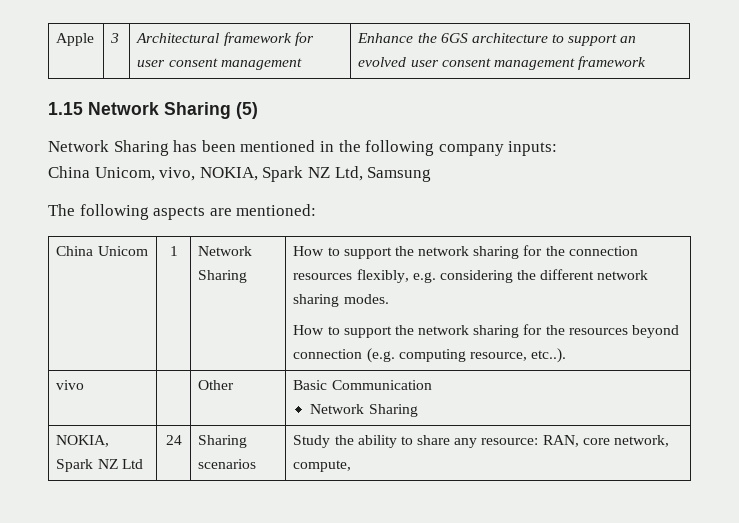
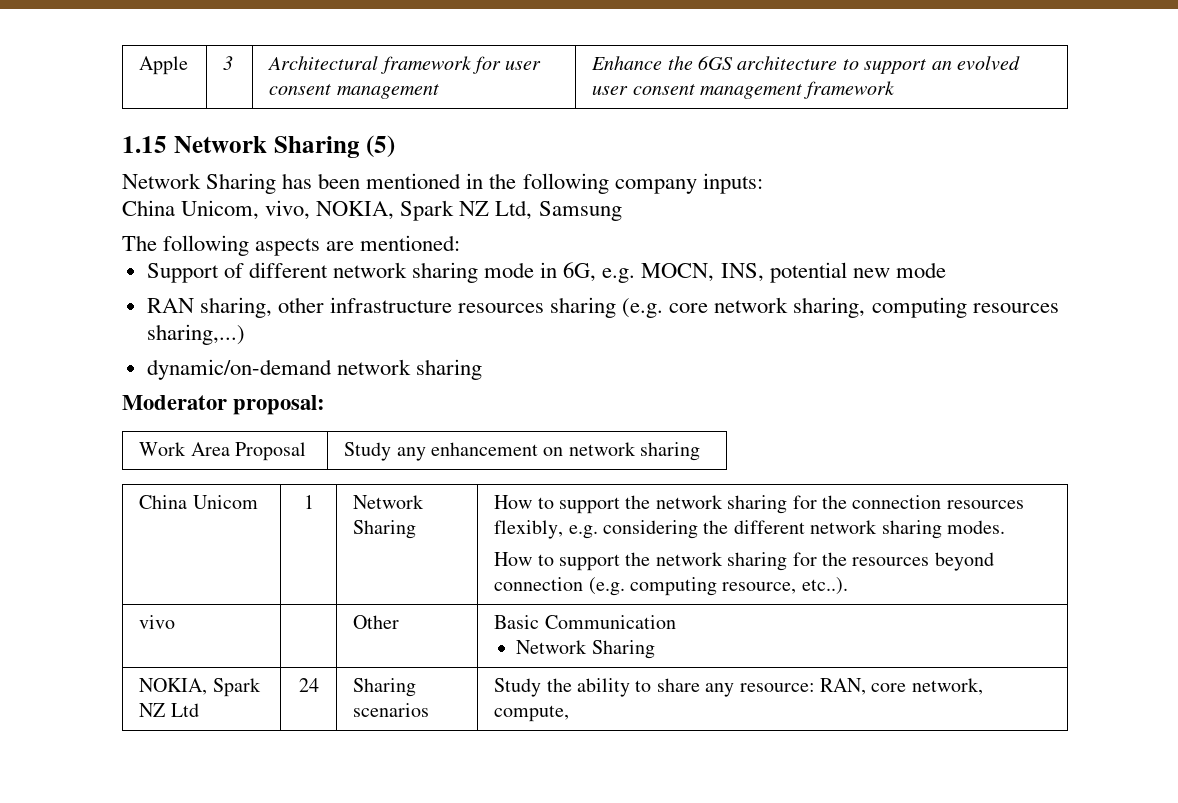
+ Support of different network sharing mode in 6G, e.g. MOCN, INS, potential new mode
+ RAN sharing, other infrastructure resources sharing (e.g. core network sharing, computing resources sharing,...)
+ dynamic/on-demand network sharing
+ Moderator proposal:
+ Work Area Proposal | Study any enhancement on network sharing

